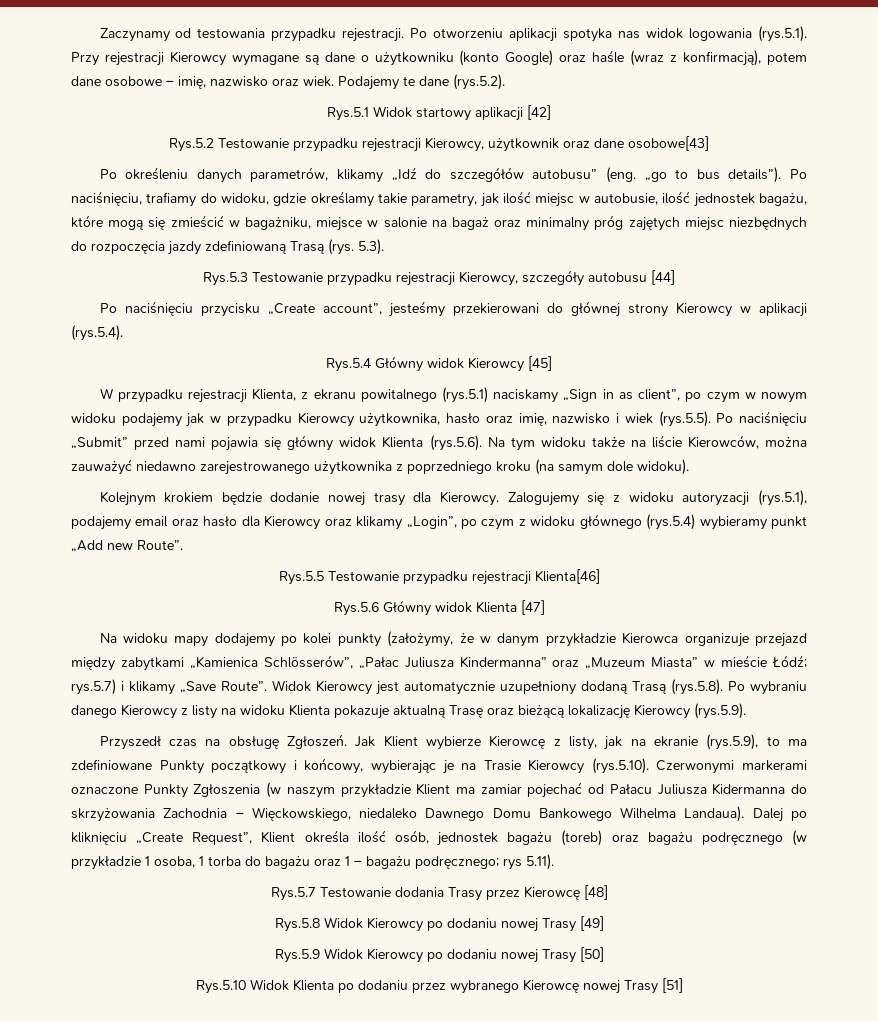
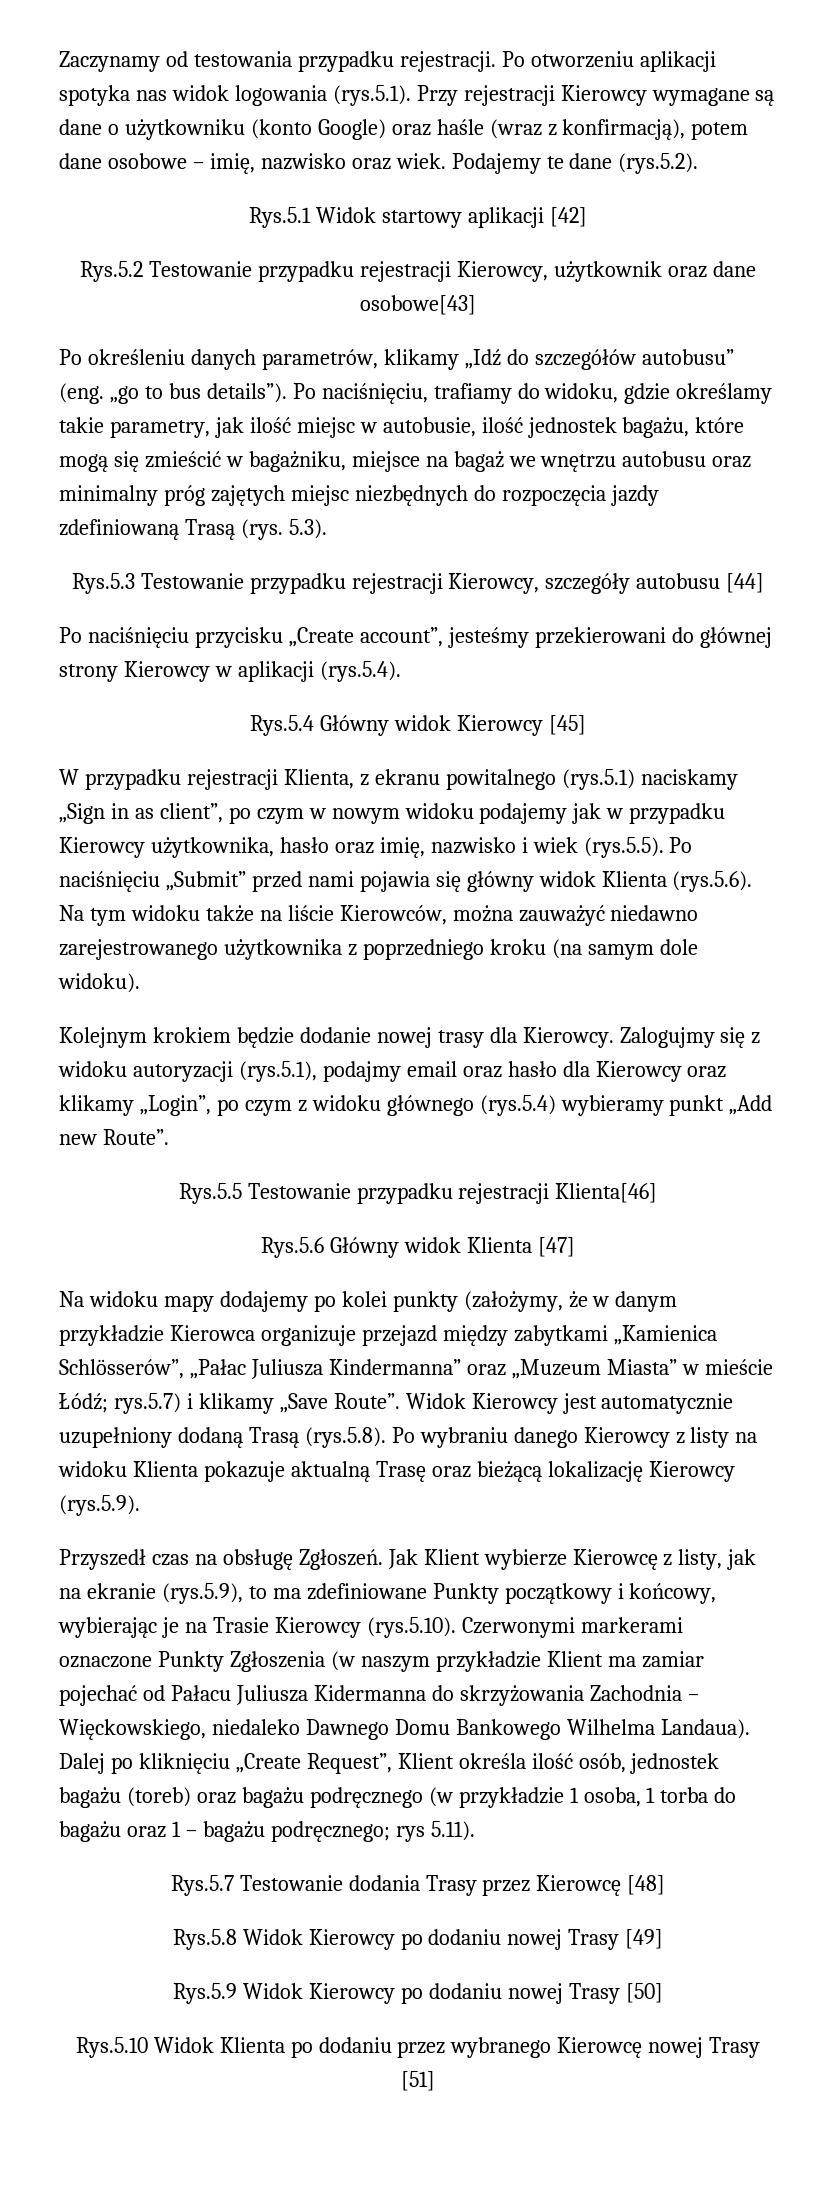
- Po naciśnięciu, trafiamy do widoku, gdzie określamy takie parametry, jak ilość miejsc w autobusie, ilość jednostek bagażu, które mogą się zmieścić w bagażniku, miejsce w salonie na bagaż oraz minimalny próg zajętych miejsc niezbędnych do rozpoczęcia jazdy zdefiniowaną Trasą (rys.
+ Po naciśnięciu, trafiamy do widoku, gdzie określamy takie parametry, jak ilość miejsc w autobusie, ilość jednostek bagażu, które mogą się zmieścić w bagażniku, miejsce na bagaż we wnętrzu autobusu oraz minimalny próg zajętych miejsc niezbędnych do rozpoczęcia jazdy zdefiniowaną Trasą (rys.
- Zalogujemy się z widoku autoryzacji (rys.5.1), podajemy email oraz hasło dla Kierowcy oraz klikamy „Login”, po czym z widoku głównego (rys.5.4) wybieramy punkt „Add new Route”.
+ Zalogujmy się z widoku autoryzacji (rys.5.1), podajmy email oraz hasło dla Kierowcy oraz klikamy „Login”, po czym z widoku głównego (rys.5.4) wybieramy punkt „Add new Route”.

